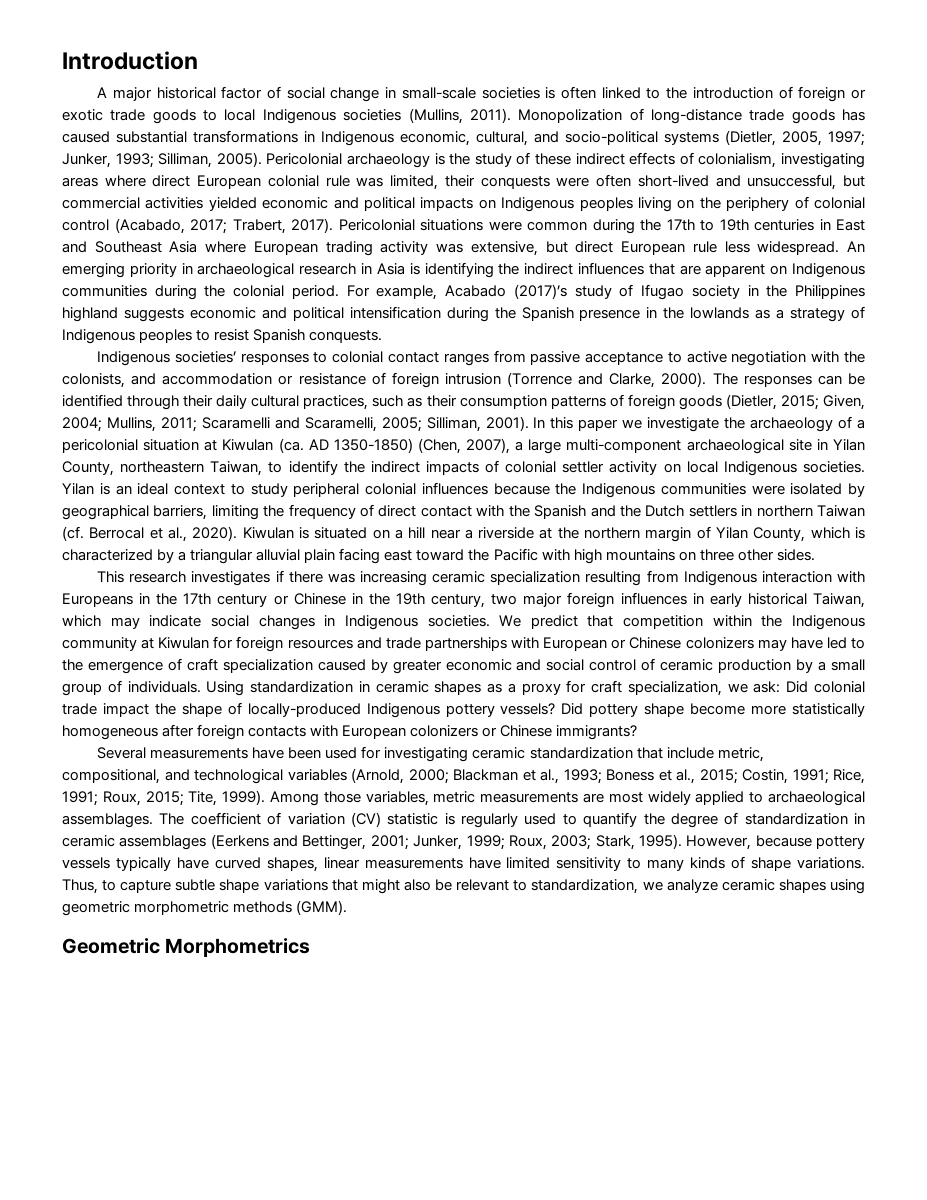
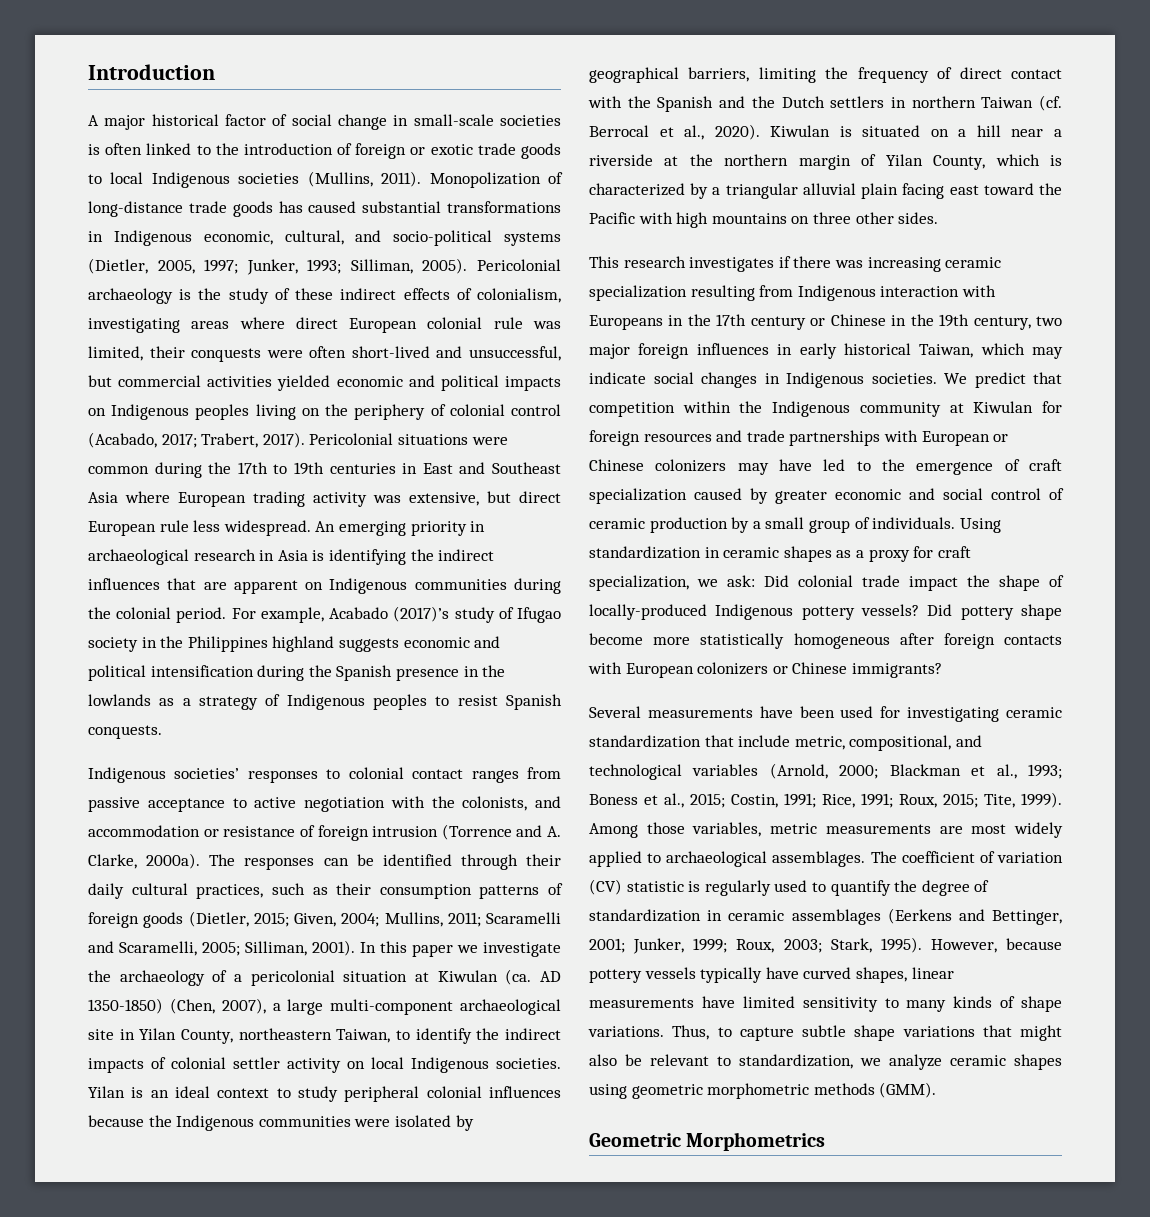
- Indigenous societies’ responses to colonial contact ranges from passive acceptance to active negotiation with the colonists, and accommodation or resistance of foreign intrusion (Torrence and Clarke, 2000).
+ Indigenous societies’ responses to colonial contact ranges from passive acceptance to active negotiation with the colonists, and accommodation or resistance of foreign intrusion (Torrence and A. Clarke, 2000a).

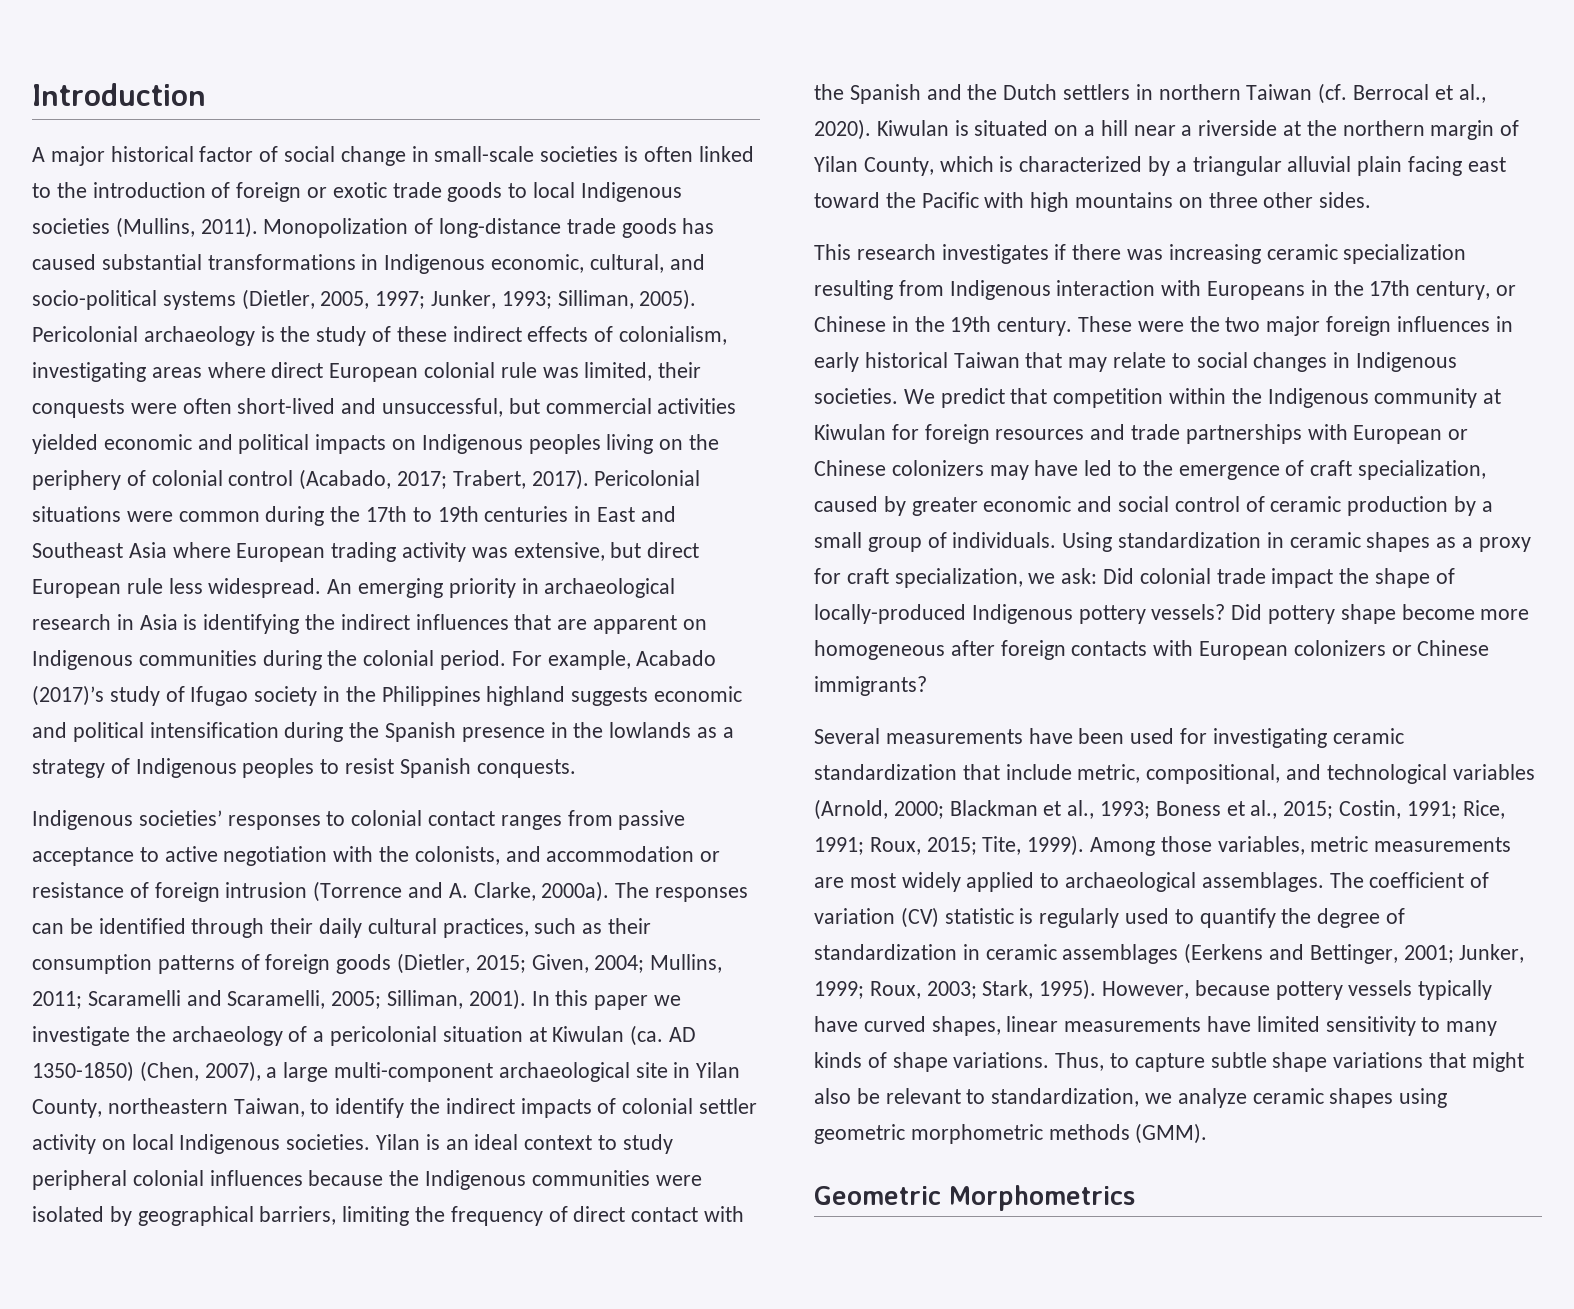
- This research investigates if there was increasing ceramic specialization resulting from Indigenous interaction with Europeans in the 17th century or Chinese in the 19th century, two major foreign influences in early historical Taiwan, which may indicate social changes in Indigenous societies.
+ This research investigates if there was increasing ceramic specialization resulting from Indigenous interaction with Europeans in the 17th century, or Chinese in the 19th century. These were the two major foreign influences in early historical Taiwan that may relate to social changes in Indigenous societies.
- We predict that competition within the Indigenous community at Kiwulan for foreign resources and trade partnerships with European or Chinese colonizers may have led to the emergence of craft specialization caused by greater economic and social control of ceramic production by a small group of individuals.
+ We predict that competition within the Indigenous community at Kiwulan for foreign resources and trade partnerships with European or Chinese colonizers may have led to the emergence of craft specialization, caused by greater economic and social control of ceramic production by a small group of individuals.
- Did pottery shape become more statistically homogeneous after foreign contacts with European colonizers or Chinese immigrants?
+ Did pottery shape become more homogeneous after foreign contacts with European colonizers or Chinese immigrants?

